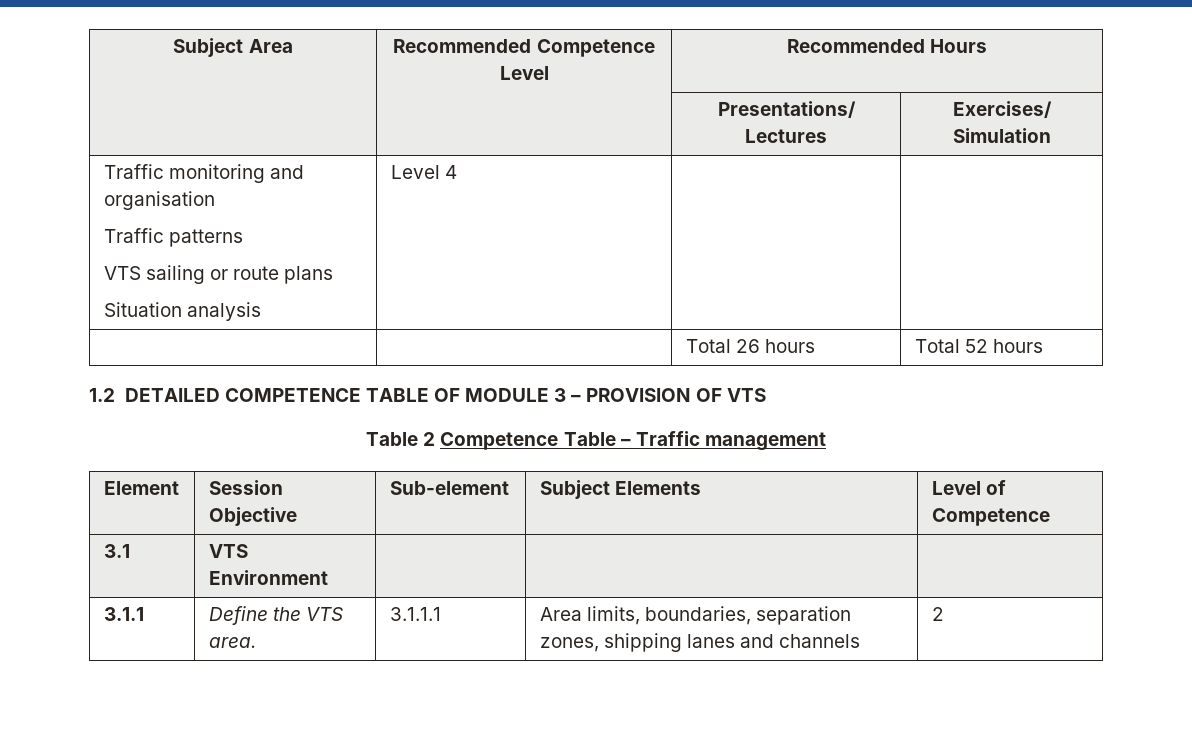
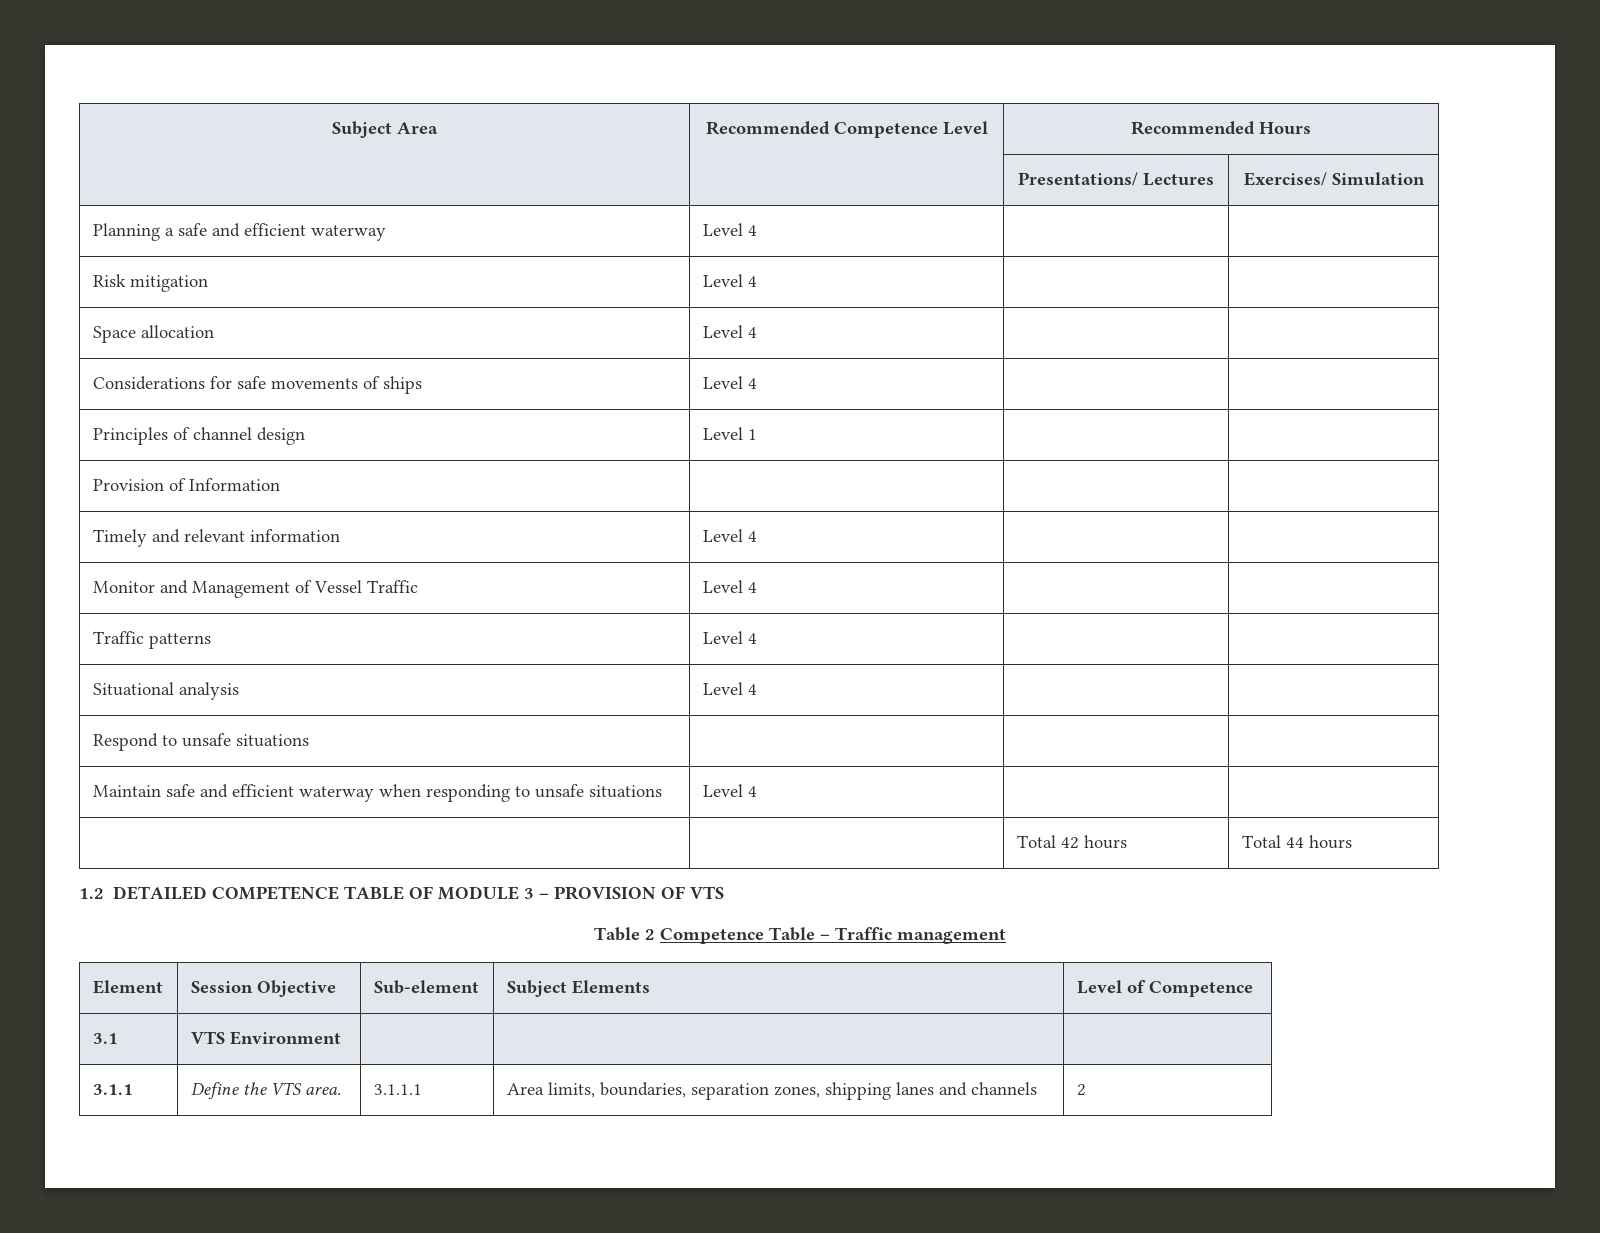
- Traffic monitoring and organisation
- Traffic patterns
- VTS sailing or route plans
- Situation analysis | Level 4 | |
+ Planning a safe and efficient waterway | Level 4 | |
+ Risk mitigation | Level 4 | |
+ Space allocation | Level 4 | |
+ Considerations for safe movements of ships | Level 4 | |
+ Principles of channel design | Level 1 | |
+ Provision of Information | | |
+ Timely and relevant information | Level 4 | |
+ Monitor and Management of Vessel Traffic | Level 4 | |
+ Traffic patterns | Level 4 | |
+ Situational analysis | Level 4 | |
+ Respond to unsafe situations | | |
+ Maintain safe and efficient waterway when responding to unsafe situations | Level 4 | |
- | | Total 26 hours | Total 52 hours
+ | | Total 42 hours | Total 44 hours

